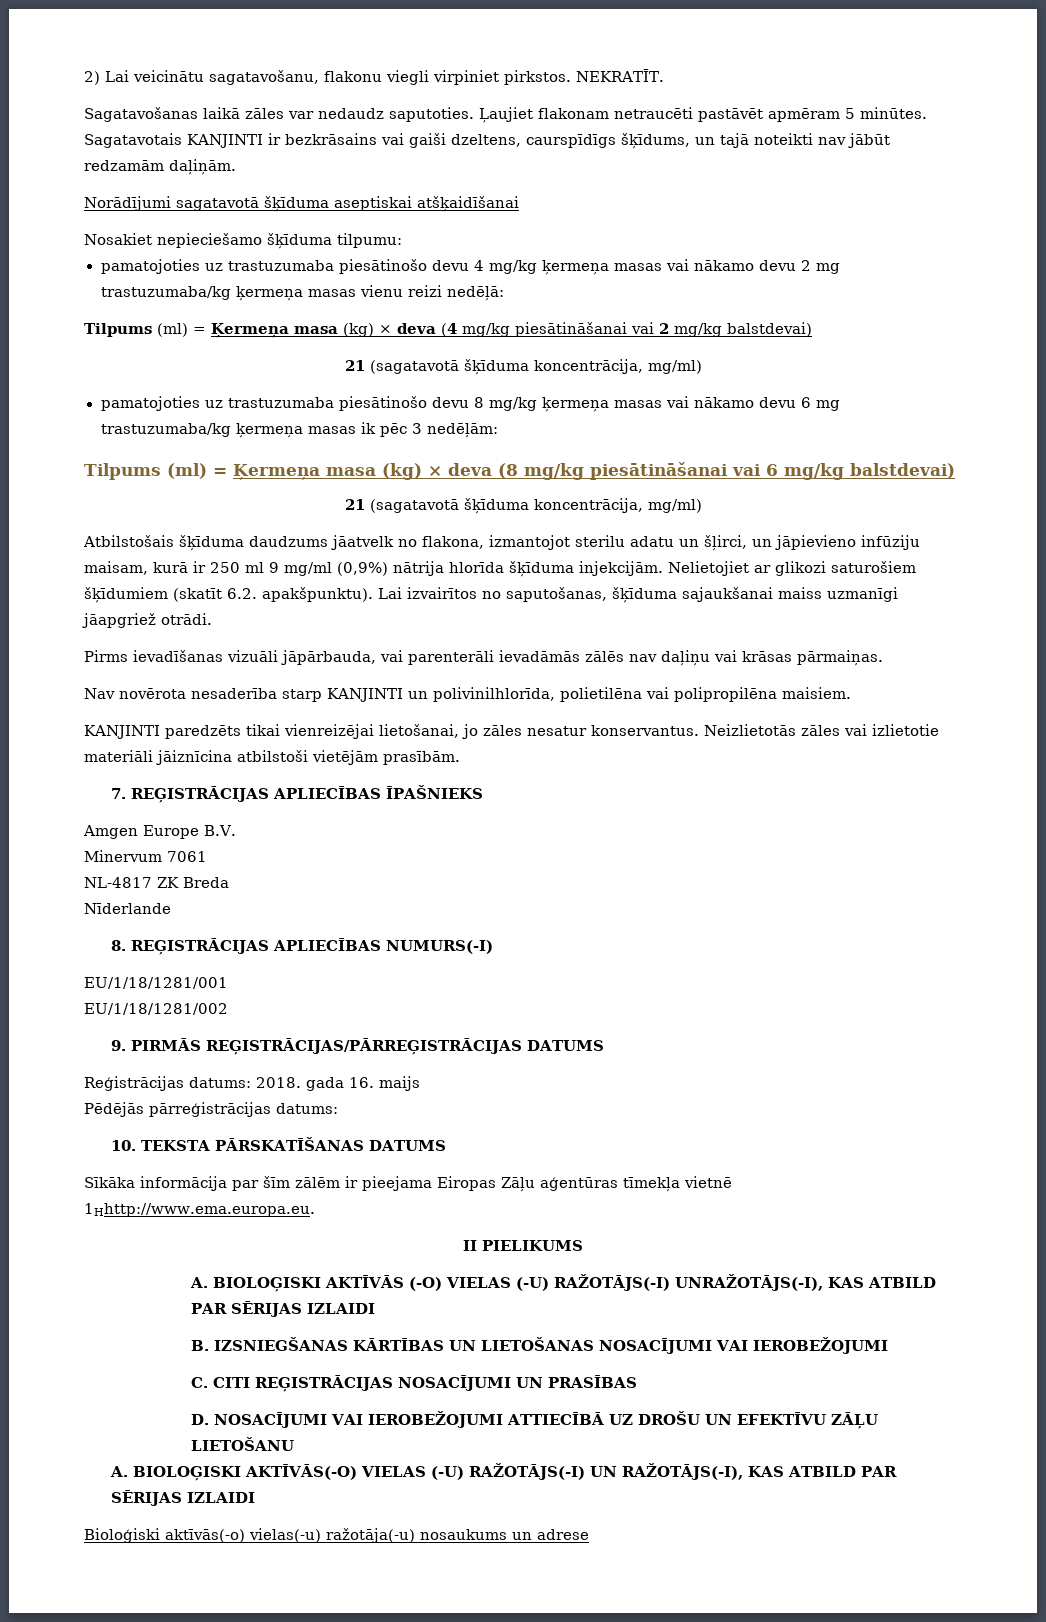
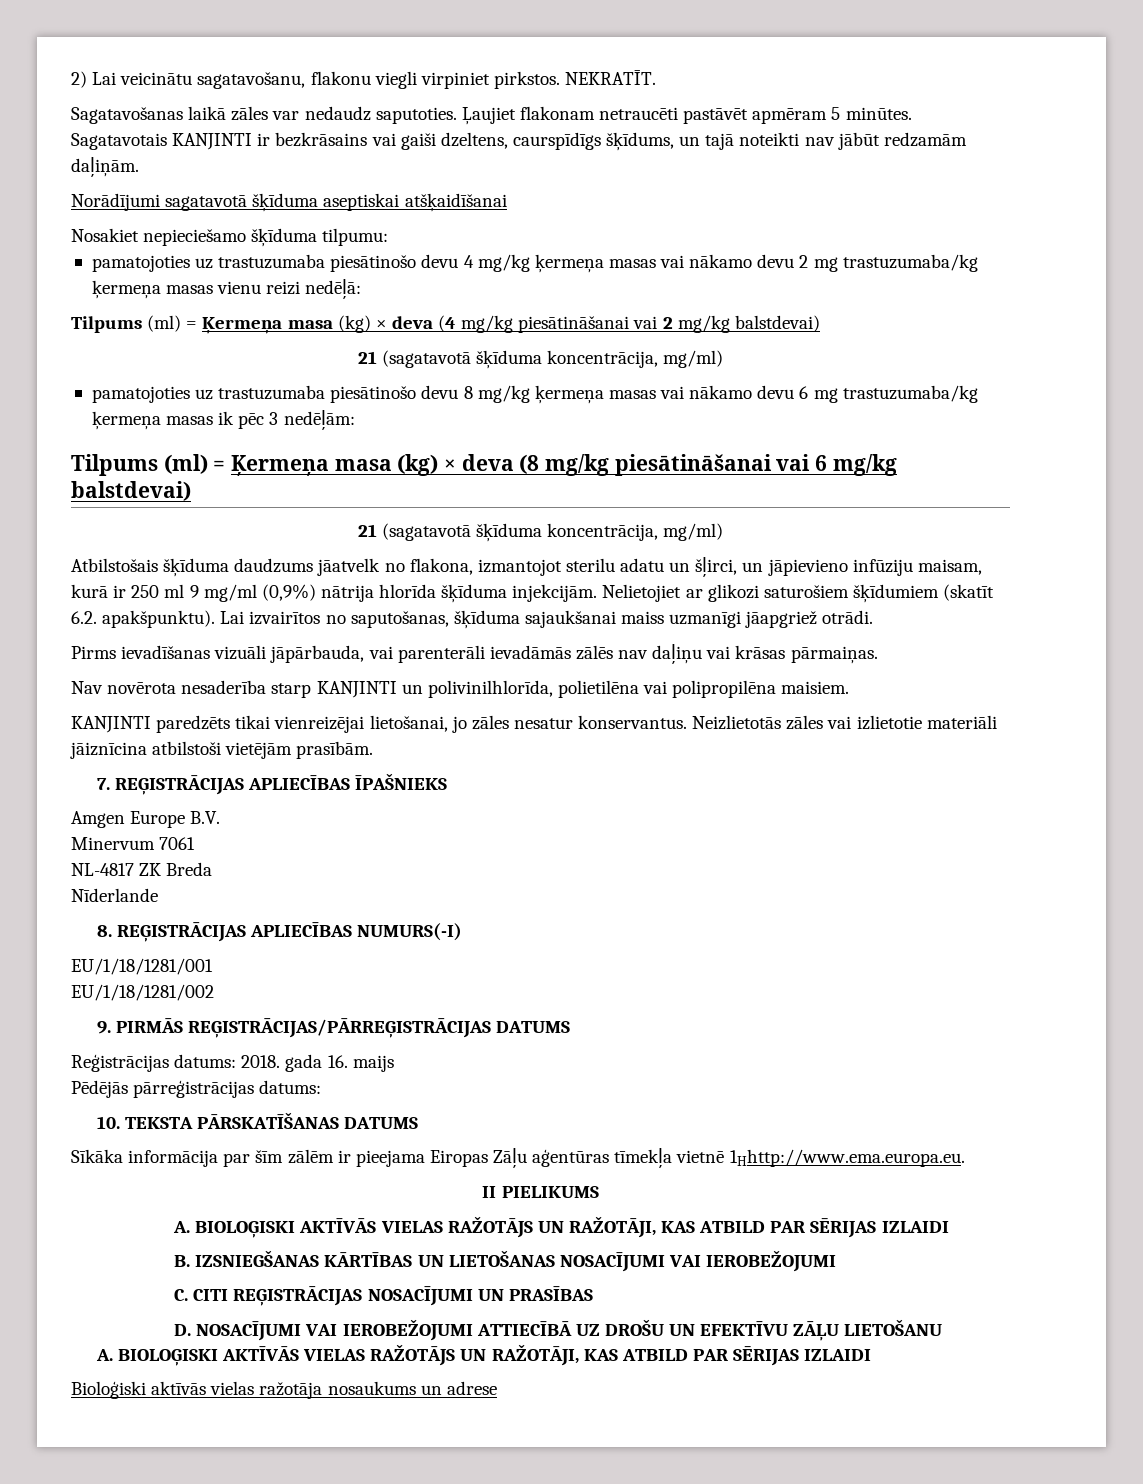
  II PIELIKUMS
- A. BIOLOĢISKI AKTĪVĀS (-O) VIELAS (-U) RAŽOTĀJS(-I) UNRAŽOTĀJS(-I), KAS ATBILD PAR SĒRIJAS IZLAIDI
+ A. BIOLOĢISKI AKTĪVĀS VIELAS RAŽOTĀJS UN RAŽOTĀJI, KAS ATBILD PAR SĒRIJAS IZLAIDI
  D. NOSACĪJUMI VAI IEROBEŽOJUMI ATTIECĪBĀ UZ DROŠU UN EFEKTĪVU ZĀĻU LIETOŠANU
- A. BIOLOĢISKI AKTĪVĀS(-O) VIELAS (-U) RAŽOTĀJS(-I) UN RAŽOTĀJS(-I), KAS ATBILD PAR SĒRIJAS IZLAIDI
+ A. BIOLOĢISKI AKTĪVĀS VIELAS RAŽOTĀJS UN RAŽOTĀJI, KAS ATBILD PAR SĒRIJAS IZLAIDI
- Bioloģiski aktīvās(-o) vielas(-u) ražotāja(-u) nosaukums un adrese
+ Bioloģiski aktīvās vielas ražotāja nosaukums un adrese

